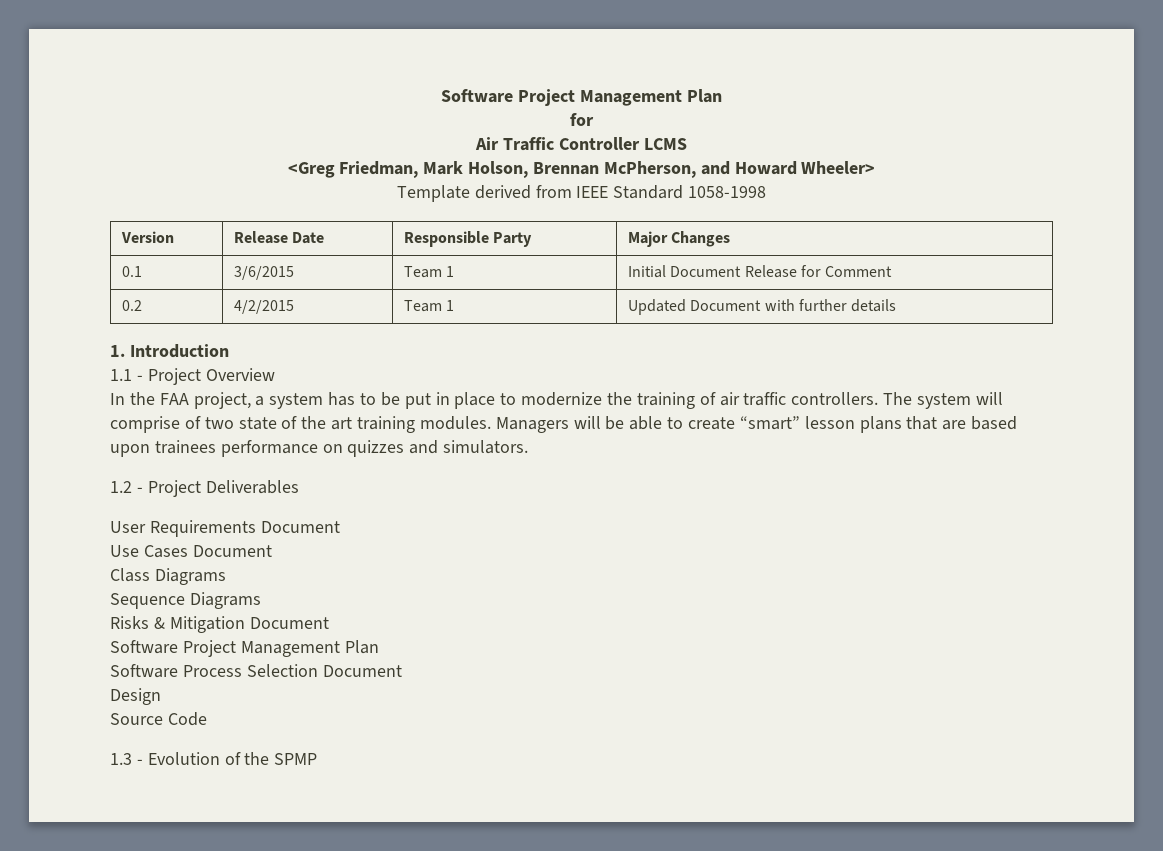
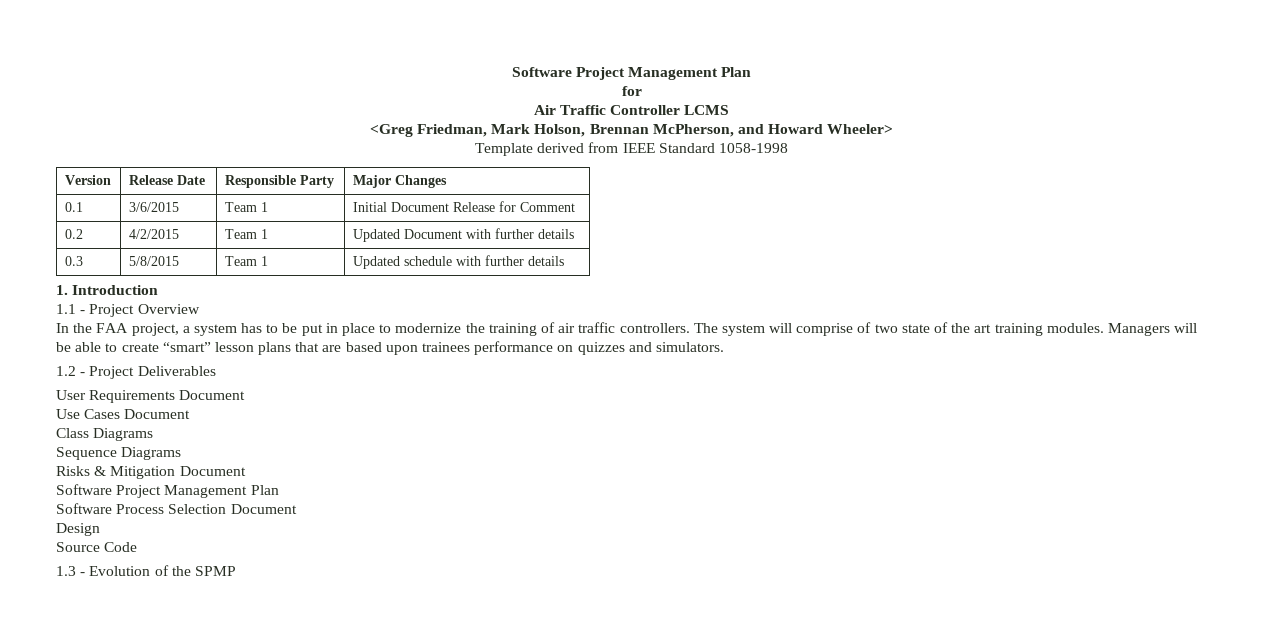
+ 0.3 | 5/8/2015 | Team 1 | Updated schedule with further details

